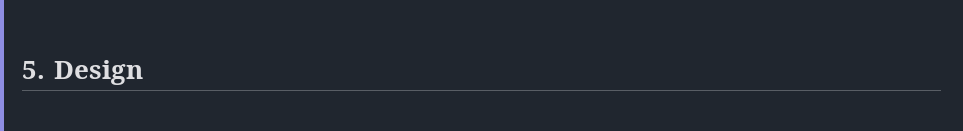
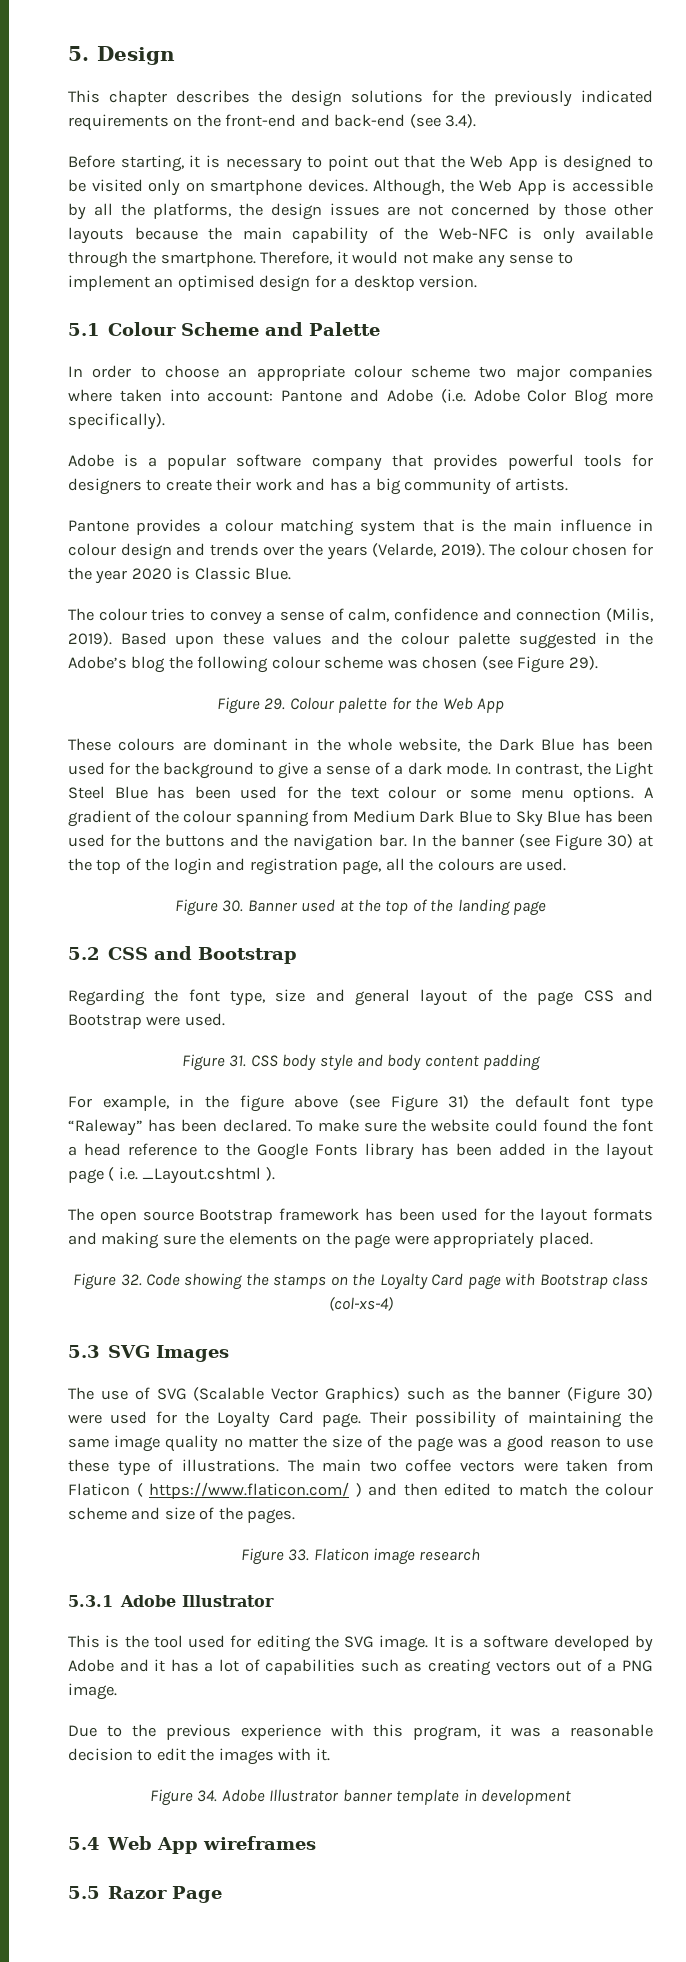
+ This chapter describes the design solutions for the previously indicated requirements on the front-end and back-end (see 3.4).
+ Before starting, it is necessary to point out that the Web App is designed to be visited only on smartphone devices. Although, the Web App is accessible by all the platforms, the design issues are not concerned by those other layouts because the main capability of the Web-NFC is only available through the smartphone. Therefore, it would not make any sense to implement an optimised design for a desktop version.
+ 5.1 Colour Scheme and Palette
+ In order to choose an appropriate colour scheme two major companies where taken into account: Pantone and Adobe (i.e. Adobe Color Blog more specifically).
+ Adobe is a popular software company that provides powerful tools for designers to create their work and has a big community of artists.
+ Pantone provides a colour matching system that is the main influence in colour design and trends over the years (Velarde, 2019). The colour chosen for the year 2020 is Classic Blue.
+ The colour tries to convey a sense of calm, confidence and connection (Milis, 2019). Based upon these values and the colour palette suggested in the Adobe’s blog the following colour scheme was chosen (see Figure 29).
+ Figure 29. Colour palette for the Web App
+ These colours are dominant in the whole website, the Dark Blue has been used for the background to give a sense of a dark mode. In contrast, the Light Steel Blue has been used for the text colour or some menu options. A gradient of the colour spanning from Medium Dark Blue to Sky Blue has been used for the buttons and the navigation bar. In the banner (see Figure 30) at the top of the login and registration page, all the colours are used.
+ Figure 30. Banner used at the top of the landing page
+ 5.2 CSS and Bootstrap
+ Regarding the font type, size and general layout of the page CSS and Bootstrap were used.
+ Figure 31. CSS body style and body content padding
+ For example, in the figure above (see Figure 31) the default font type “Raleway” has been declared. To make sure the website could found the font a head reference to the Google Fonts library has been added in the layout page ( i.e. _Layout.cshtml ).
+ The open source Bootstrap framework has been used for the layout formats and making sure the elements on the page were appropriately placed.
+ Figure 32. Code showing the stamps on the Loyalty Card page with Bootstrap class (col-xs-4)
+ 5.3 SVG Images
+ The use of SVG (Scalable Vector Graphics) such as the banner (Figure 30) were used for the Loyalty Card page. Their possibility of maintaining the same image quality no matter the size of the page was a good reason to use these type of illustrations. The main two coffee vectors were taken from Flaticon ( https://www.flaticon.com/ ) and then edited to match the colour scheme and size of the pages.
+ Figure 33. Flaticon image research
+ 5.3.1 Adobe Illustrator
+ This is the tool used for editing the SVG image. It is a software developed by Adobe and it has a lot of capabilities such as creating vectors out of a PNG image.
+ Due to the previous experience with this program, it was a reasonable decision to edit the images with it.
+ Figure 34. Adobe Illustrator banner template in development
+ 5.4 Web App wireframes
+ 5.5 Razor Page

